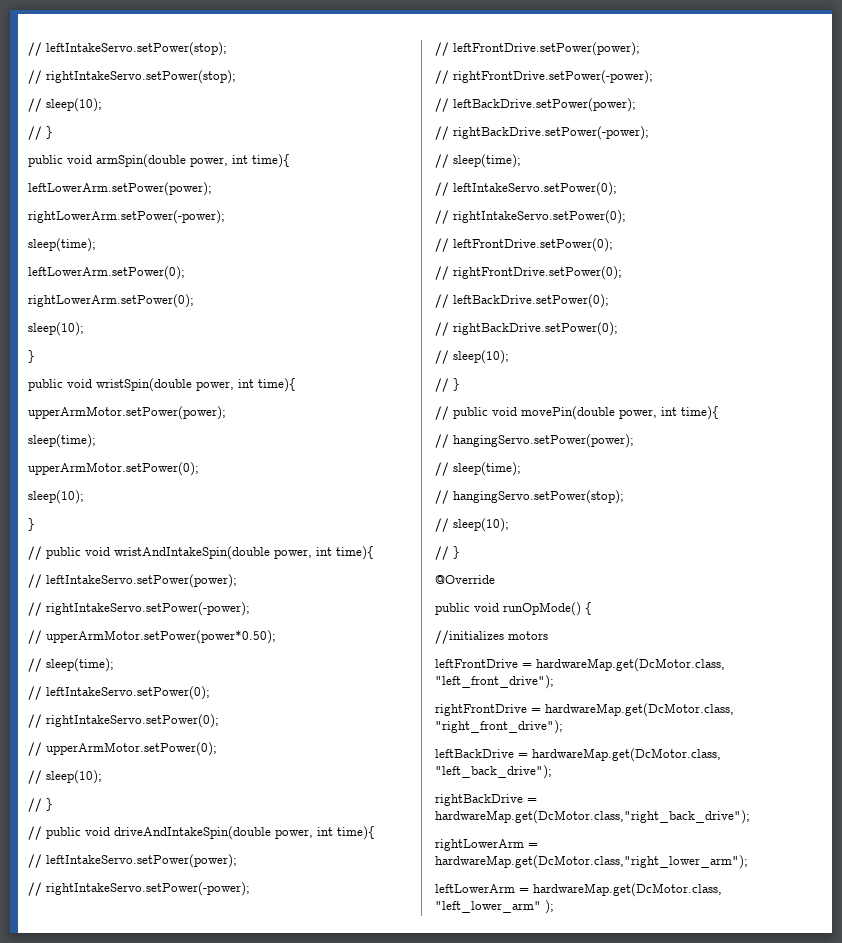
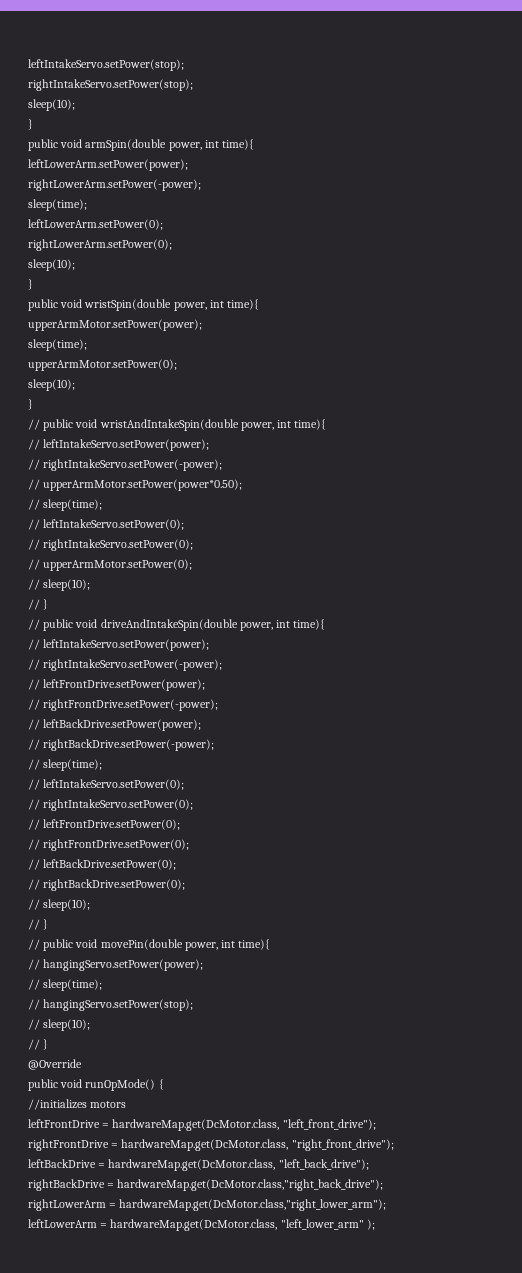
- // leftIntakeServo.setPower(stop);
+ leftIntakeServo.setPower(stop);
- // rightIntakeServo.setPower(stop);
- // sleep(10);
- // }
+ rightIntakeServo.setPower(stop);
+ sleep(10);
+ }

